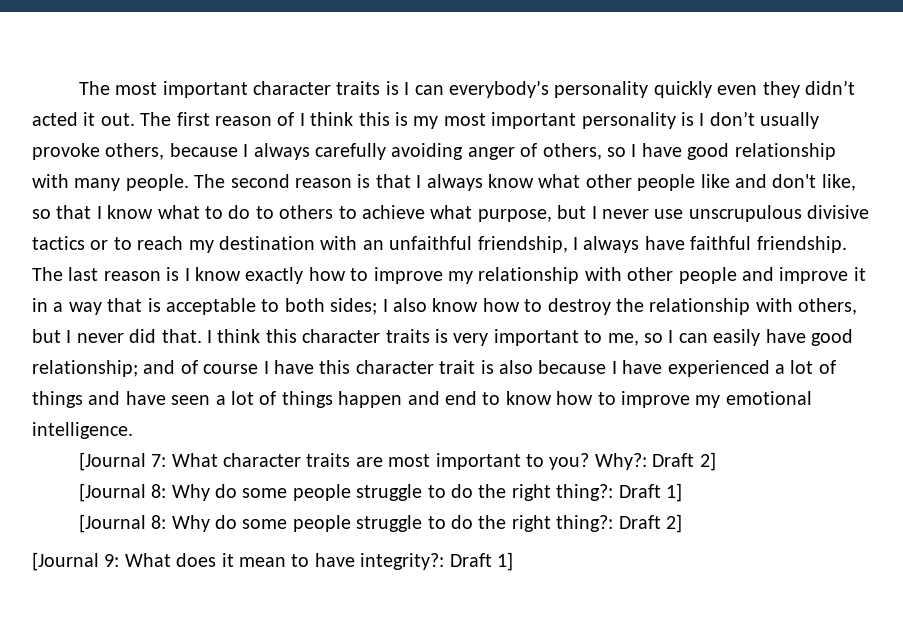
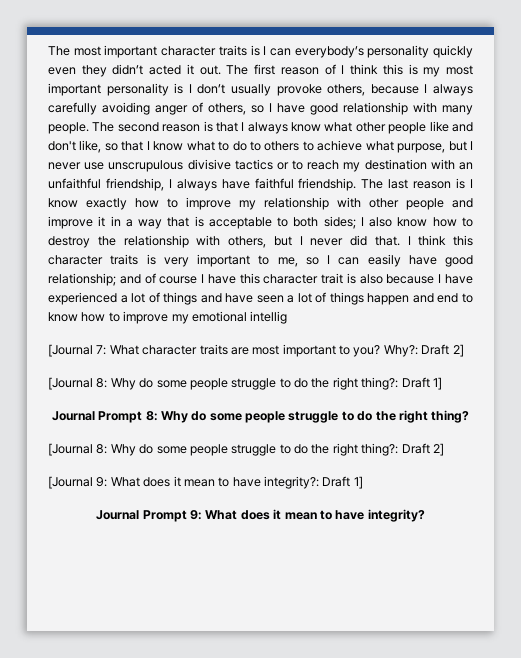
- I think this character traits is very important to me, so I can easily have good relationship; and of course I have this character trait is also because I have experienced a lot of things and have seen a lot of things happen and end to know how to improve my emotional intelligence.
+ I think this character traits is very important to me, so I can easily have good relationship; and of course I have this character trait is also because I have experienced a lot of things and have seen a lot of things happen and end to know how to improve my emotional intellig
+ Journal Prompt 8: Why do some people struggle to do the right thing?
+ Journal Prompt 9: What does it mean to have integrity?

